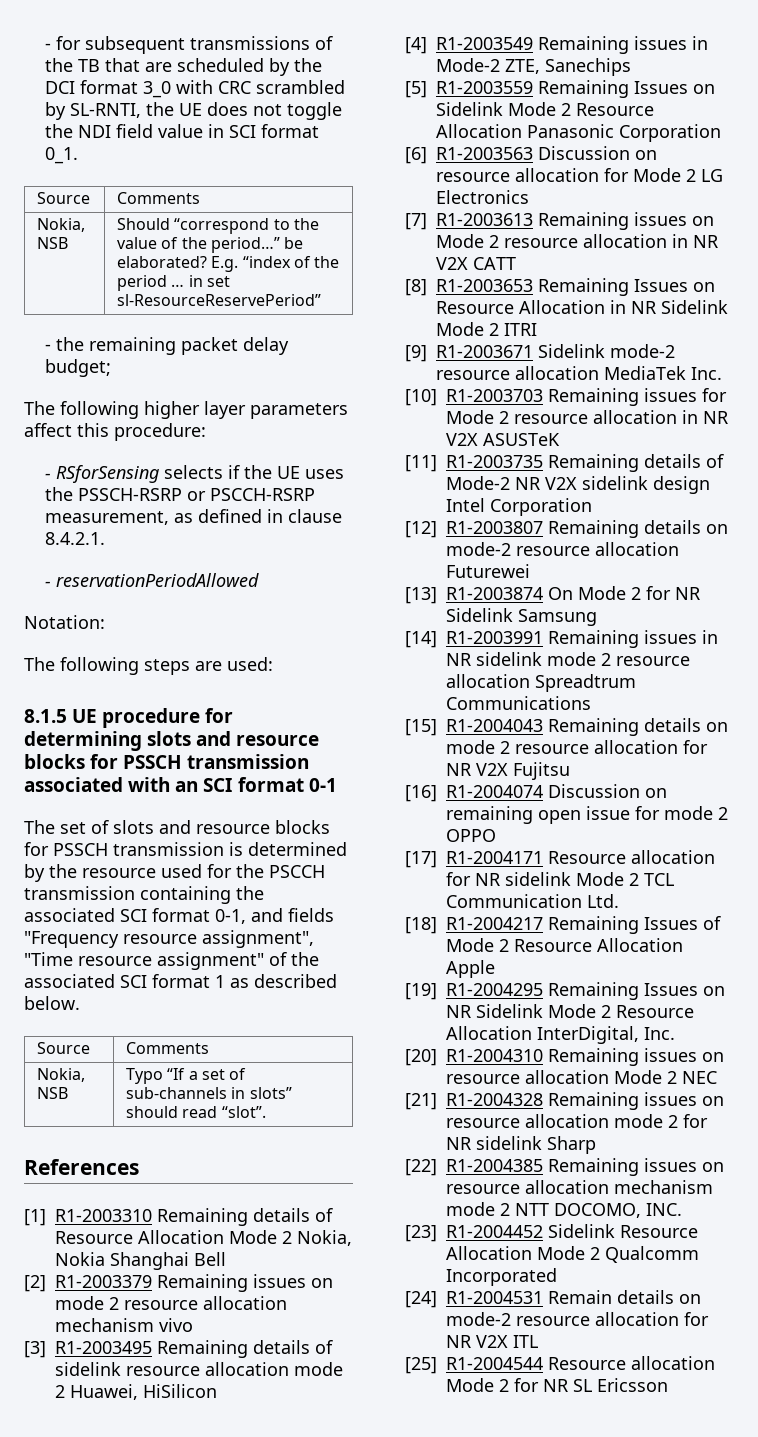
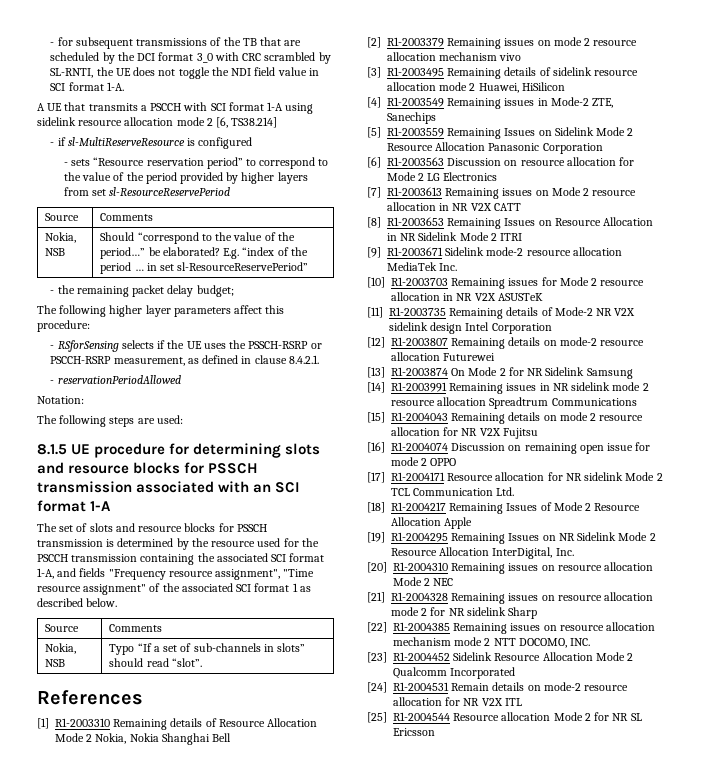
- - for subsequent transmissions of the TB that are scheduled by the DCI format 3_0 with CRC scrambled by SL-RNTI, the UE does not toggle the NDI field value in SCI format 0_1.
+ - for subsequent transmissions of the TB that are scheduled by the DCI format 3_0 with CRC scrambled by SL-RNTI, the UE does not toggle the NDI field value in SCI format 1-A.
+ A UE that transmits a PSCCH with SCI format 1-A using sidelink resource allocation mode 2 [6, TS38.214]
+ - if sl-MultiReserveResource is configured
+ - sets “Resource reservation period” to correspond to the value of the period provided by higher layers from set sl-ResourceReservePeriod
- 8.1.5 UE procedure for determining slots and resource blocks for PSSCH transmission associated with an SCI format 0-1
+ 8.1.5 UE procedure for determining slots and resource blocks for PSSCH transmission associated with an SCI format 1-A
- The set of slots and resource blocks for PSSCH transmission is determined by the resource used for the PSCCH transmission containing the associated SCI format 0-1, and fields "Frequency resource assignment", "Time resource assignment" of the associated SCI format 1 as described below.
+ The set of slots and resource blocks for PSSCH transmission is determined by the resource used for the PSCCH transmission containing the associated SCI format 1-A, and fields "Frequency resource assignment", "Time resource assignment" of the associated SCI format 1 as described below.

